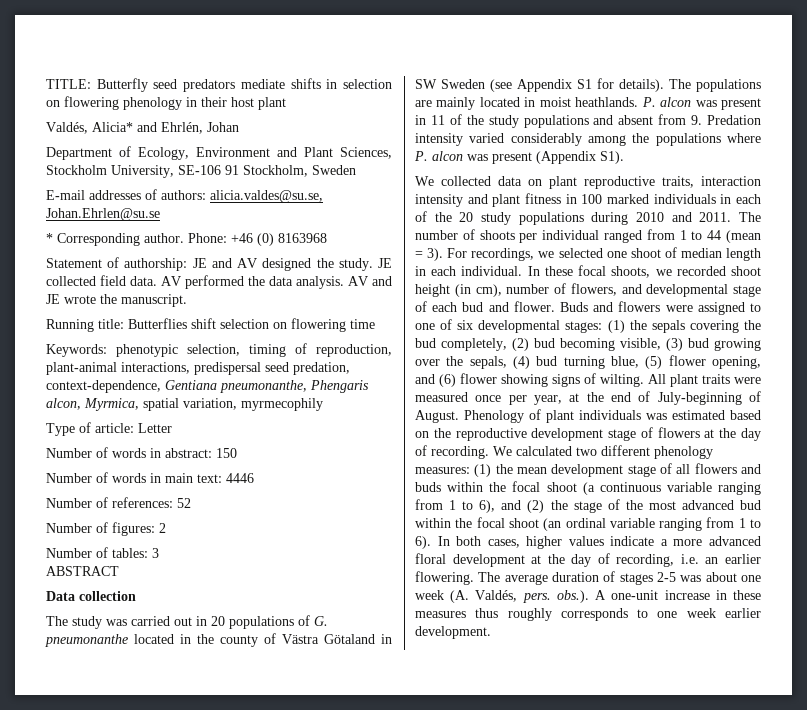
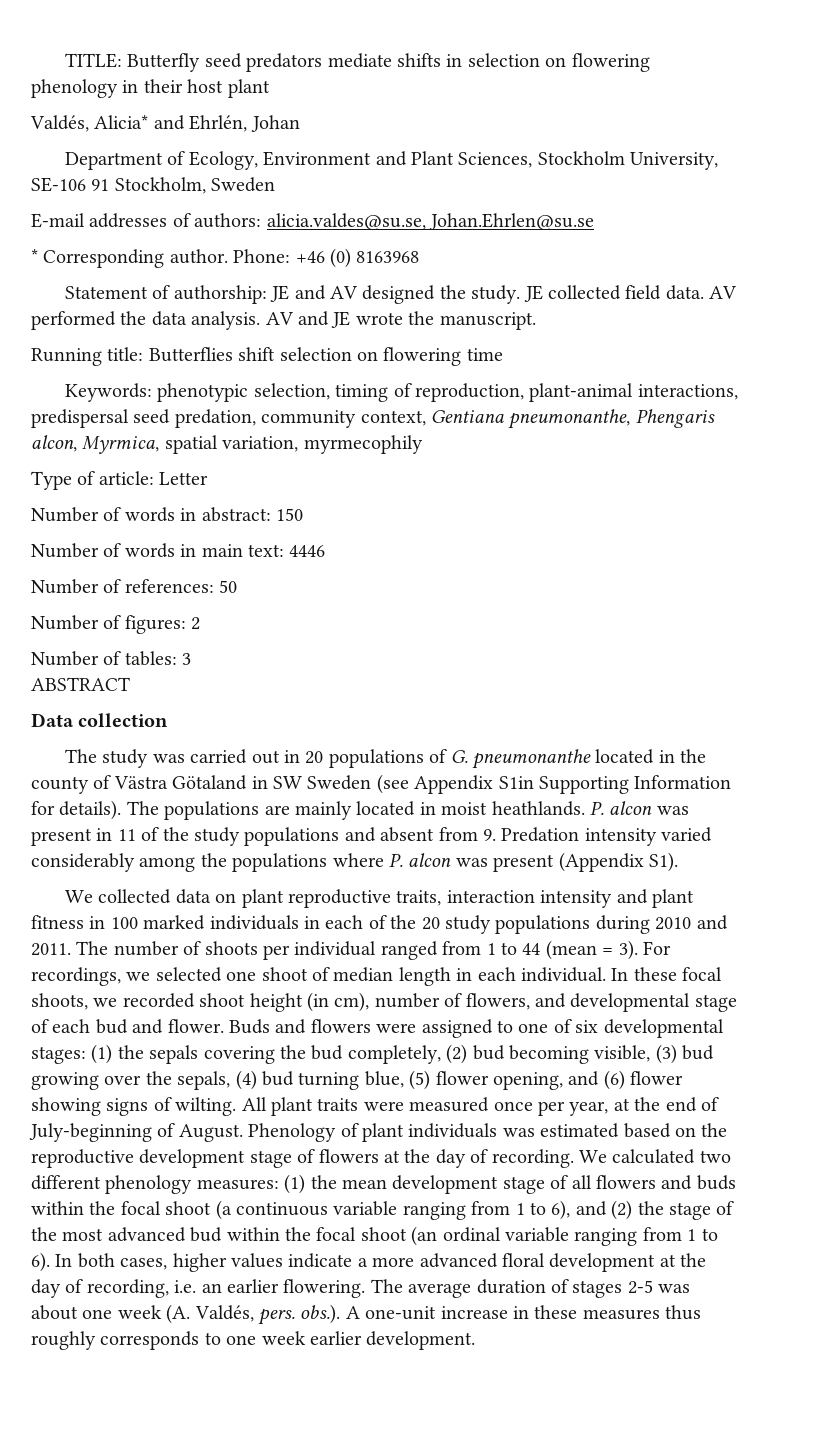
- Keywords: phenotypic selection, timing of reproduction, plant-animal interactions, predispersal seed predation, context-dependence, Gentiana pneumonanthe, Phengaris alcon, Myrmica, spatial variation, myrmecophily
+ Keywords: phenotypic selection, timing of reproduction, plant-animal interactions, predispersal seed predation, community context, Gentiana pneumonanthe, Phengaris alcon, Myrmica, spatial variation, myrmecophily
- Number of references: 52
+ Number of references: 50
- The study was carried out in 20 populations of G. pneumonanthe located in the county of Västra Götaland in SW Sweden (see Appendix S1 for details).
+ The study was carried out in 20 populations of G. pneumonanthe located in the county of Västra Götaland in SW Sweden (see Appendix S1in Supporting Information for details).

